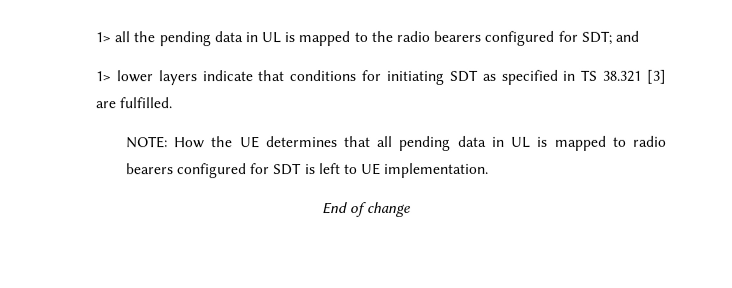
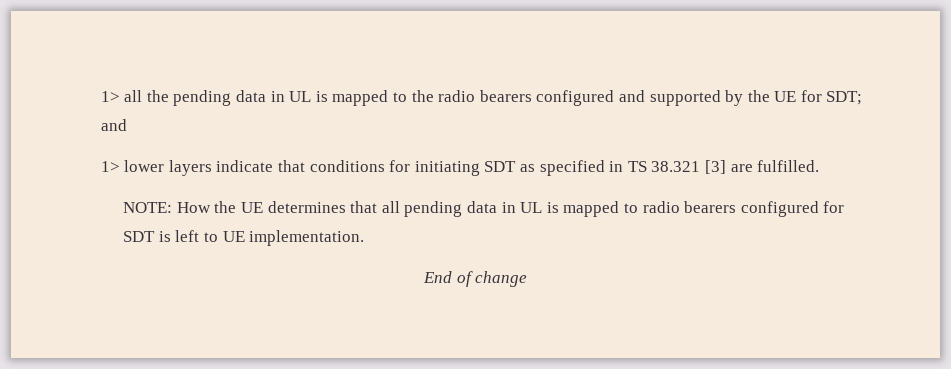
- 1> all the pending data in UL is mapped to the radio bearers configured for SDT; and
+ 1> all the pending data in UL is mapped to the radio bearers configured and supported by the UE for SDT; and

